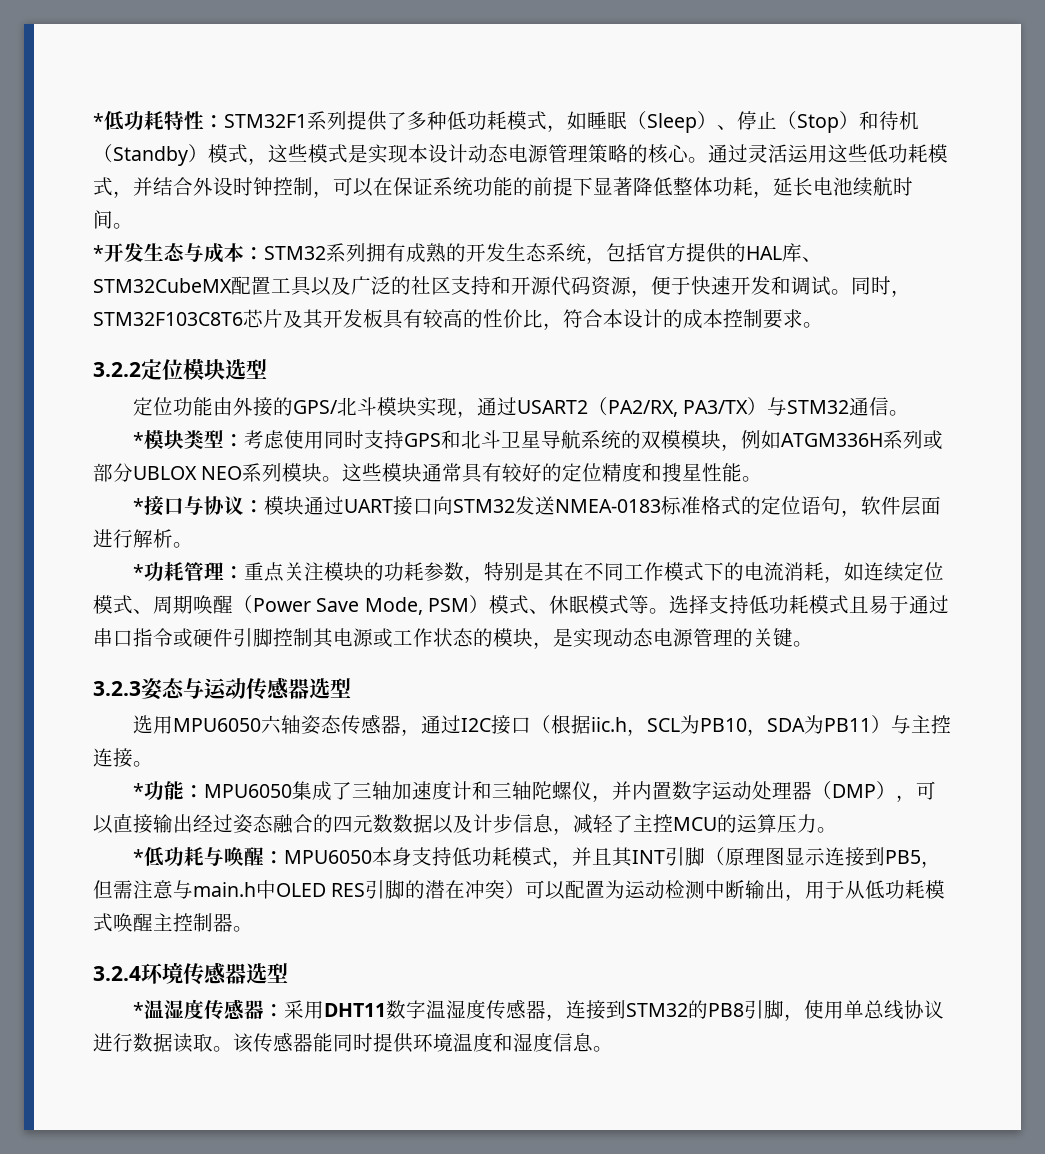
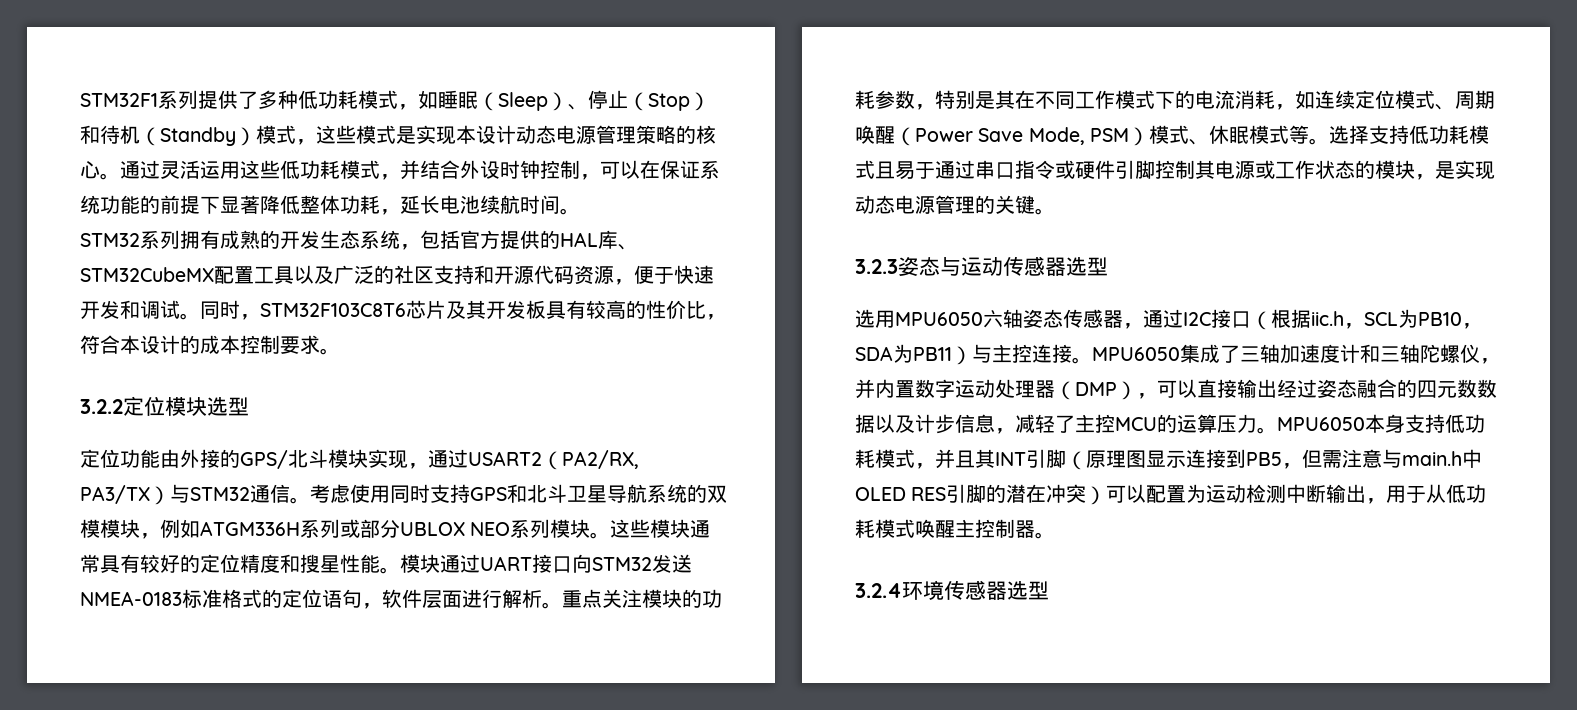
- *低功耗特性：STM32F1系列提供了多种低功耗模式，如睡眠（Sleep）、停止（Stop）和待机（Standby）模式，这些模式是实现本设计动态电源管理策略的核心。
+ STM32F1系列提供了多种低功耗模式，如睡眠（Sleep）、停止（Stop）和待机（Standby）模式，这些模式是实现本设计动态电源管理策略的核心。
- *开发生态与成本：STM32系列拥有成熟的开发生态系统，包括官方提供的HAL库、STM32CubeMX配置工具以及广泛的社区支持和开源代码资源，便于快速开发和调试。
+ STM32系列拥有成熟的开发生态系统，包括官方提供的HAL库、STM32CubeMX配置工具以及广泛的社区支持和开源代码资源，便于快速开发和调试。
- 定位功能由外接的GPS/北斗模块实现，通过USART2（PA2/RX, PA3/TX）与STM32通信。
- *模块类型：考虑使用同时支持GPS和北斗卫星导航系统的双模模块，例如ATGM336H系列或部分UBLOX NEO系列模块。
+ 定位功能由外接的GPS/北斗模块实现，通过USART2（PA2/RX, PA3/TX）与STM32通信。考虑使用同时支持GPS和北斗卫星导航系统的双模模块，例如ATGM336H系列或部分UBLOX NEO系列模块。
- 这些模块通常具有较好的定位精度和搜星性能。
- *接口与协议：模块通过UART接口向STM32发送NMEA-0183标准格式的定位语句，软件层面进行解析。
- *功耗管理：重点关注模块的功耗参数，特别是其在不同工作模式下的电流消耗，如连续定位模式、周期唤醒（Power Save Mode, PSM）模式、休眠模式等。
+ 这些模块通常具有较好的定位精度和搜星性能。模块通过UART接口向STM32发送NMEA-0183标准格式的定位语句，软件层面进行解析。重点关注模块的功耗参数，特别是其在不同工作模式下的电流消耗，如连续定位模式、周期唤醒（Power Save Mode, PSM）模式、休眠模式等。
- 选用MPU6050六轴姿态传感器，通过I2C接口（根据iic.h，SCL为PB10，SDA为PB11）与主控连接。
- *功能：MPU6050集成了三轴加速度计和三轴陀螺仪，并内置数字运动处理器（DMP），可以直接输出经过姿态融合的四元数数据以及计步信息，减轻了主控MCU的运算压力。
- *低功耗与唤醒：
+ 选用MPU6050六轴姿态传感器，通过I2C接口（根据iic.h，SCL为PB10，SDA为PB11）与主控连接。MPU6050集成了三轴加速度计和三轴陀螺仪，并内置数字运动处理器（DMP），可以直接输出经过姿态融合的四元数数据以及计步信息，减轻了主控MCU的运算压力。
- *温湿度传感器：采用DHT11数字温湿度传感器，连接到STM32的PB8引脚，使用单总线协议进行数据读取。该传感器能同时提供环境温度和湿度信息。

